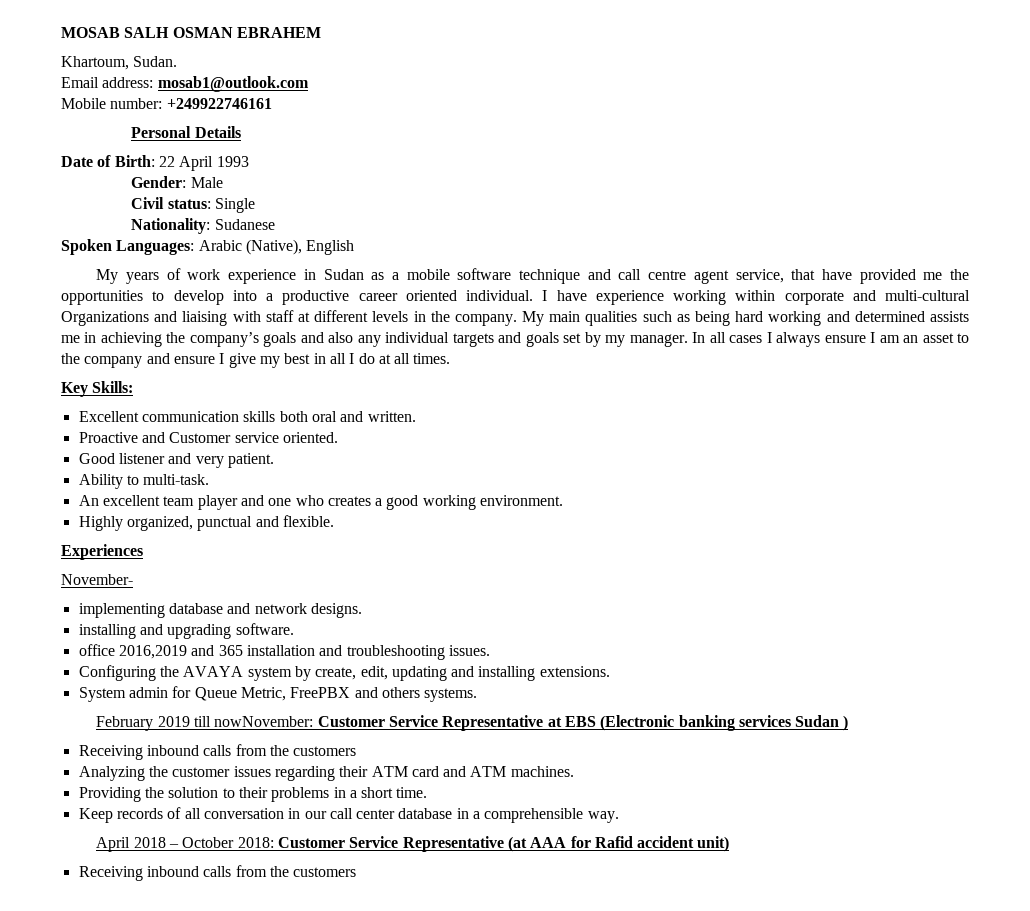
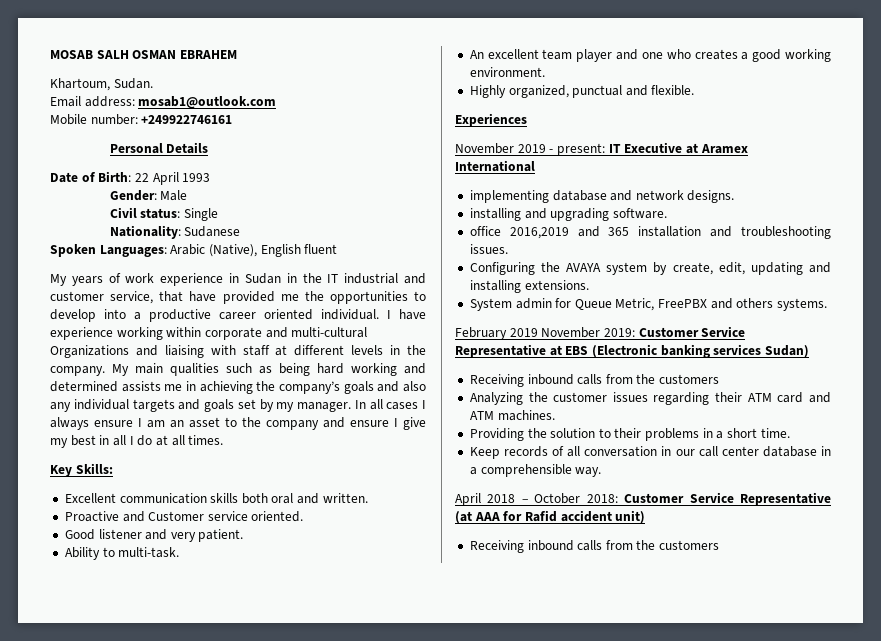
- Spoken Languages: Arabic (Native), English
+ Spoken Languages: Arabic (Native), English fluent
- My years of work experience in Sudan as a mobile software technique and call centre agent service, that have provided me the opportunities to develop into a productive career oriented individual.
+ My years of work experience in Sudan in the IT industrial and customer service, that have provided me the opportunities to develop into a productive career oriented individual.
- November-
+ November 2019 - present: IT Executive at Aramex International
- February 2019 till nowNovember: Customer Service Representative at EBS (Electronic banking services Sudan )
+ February 2019 November 2019: Customer Service Representative at EBS (Electronic banking services Sudan)

